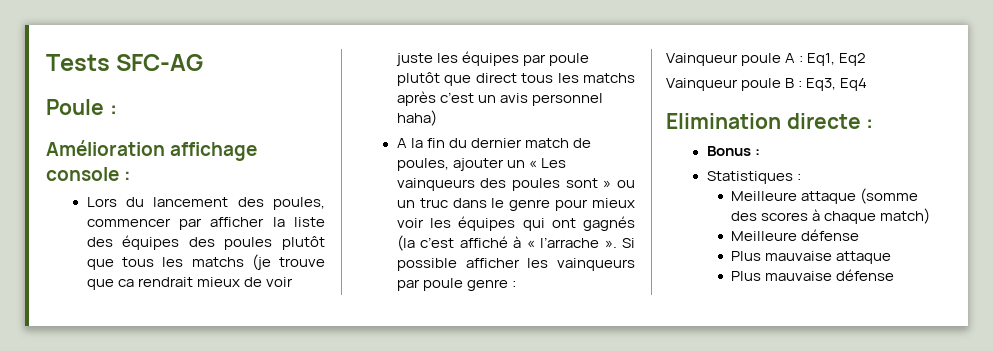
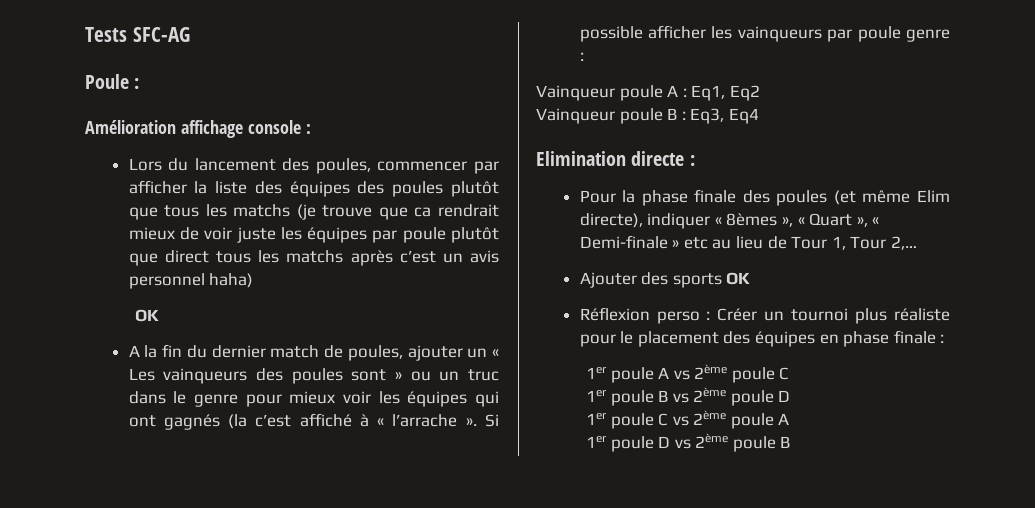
  Lors du lancement des poules, commencer par afficher la liste des équipes des poules plutôt que tous les matchs (je trouve que ca rendrait mieux de voir juste les équipes par poule plutôt que direct tous les matchs après c’est un avis personnel haha)
+ OK
- Bonus :
- Statistiques :
- Meilleure attaque (somme des scores à chaque match)
- Meilleure défense
- Plus mauvaise attaque
- Plus mauvaise défense
+ Pour la phase finale des poules (et même Elim directe), indiquer « 8èmes », « Quart », « Demi-finale » etc au lieu de Tour 1, Tour 2,…
+ Ajouter des sports OK
+ Réflexion perso : Créer un tournoi plus réaliste pour le placement des équipes en phase finale :
+ 1er poule A vs 2ème poule C
+ 1er poule B vs 2ème poule D
+ 1er poule C vs 2ème poule A
+ 1er poule D vs 2ème poule B

